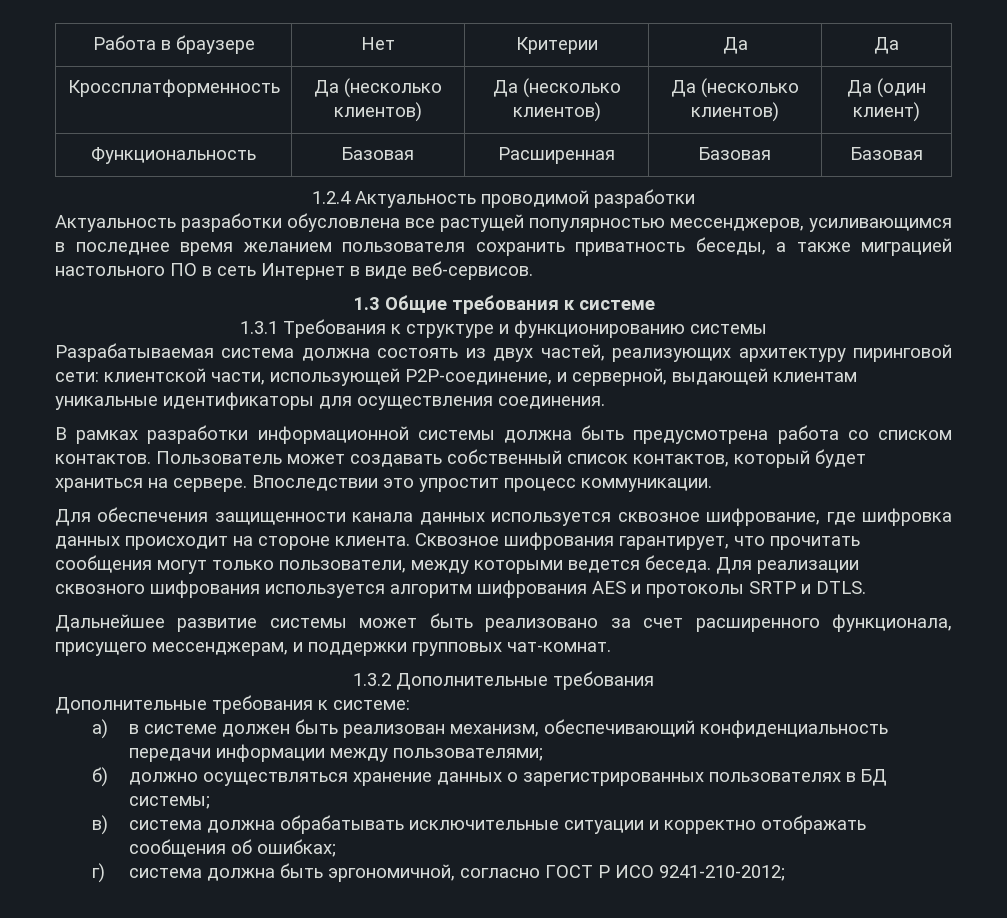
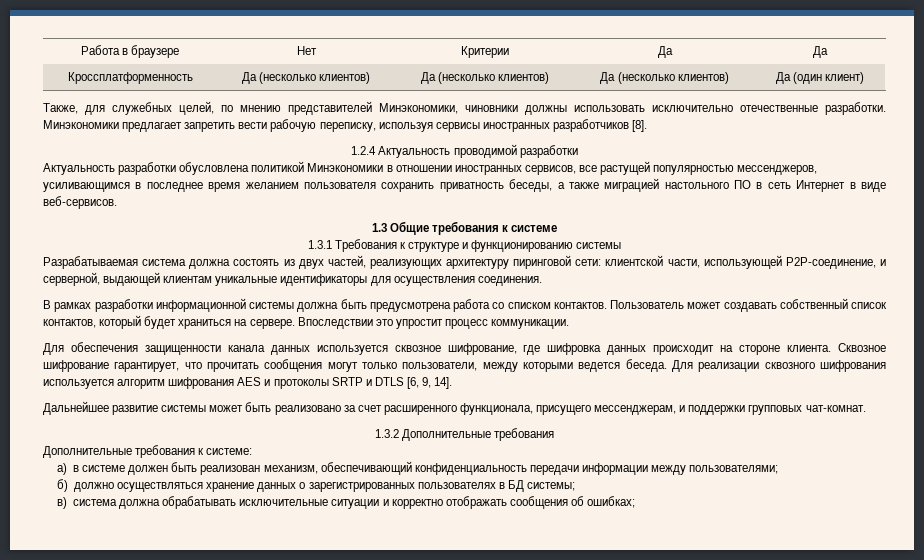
- Функциональность | Базовая | Расширенная | Базовая | Базовая
+ Также, для служебных целей, по мнению представителей Минэкономики, чиновники должны использовать исключительно отечественные разработки. Минэкономики предлагает запретить вести рабочую переписку, используя сервисы иностранных разработчиков [8].
- Актуальность разработки обусловлена все растущей популярностью мессенджеров, усиливающимся в последнее время желанием пользователя сохранить приватность беседы, а также миграцией настольного ПО в сеть Интернет в виде веб-сервисов.
+ Актуальность разработки обусловлена политикой Минэкономики в отношении иностранных сервисов, все растущей популярностью мессенджеров, усиливающимся в последнее время желанием пользователя сохранить приватность беседы, а также миграцией настольного ПО в сеть Интернет в виде веб-сервисов.
- Сквозное шифрования гарантирует, что прочитать сообщения могут только пользователи, между которыми ведется беседа.
+ Сквозное шифрование гарантирует, что прочитать сообщения могут только пользователи, между которыми ведется беседа.
- Для реализации сквозного шифрования используется алгоритм шифрования AES и протоколы SRTP и DTLS.
+ Для реализации сквозного шифрования используется алгоритм шифрования AES и протоколы SRTP и DTLS [6, 9, 14].
- г) система должна быть эргономичной, согласно ГОСТ Р ИСО 9241-210-2012;

